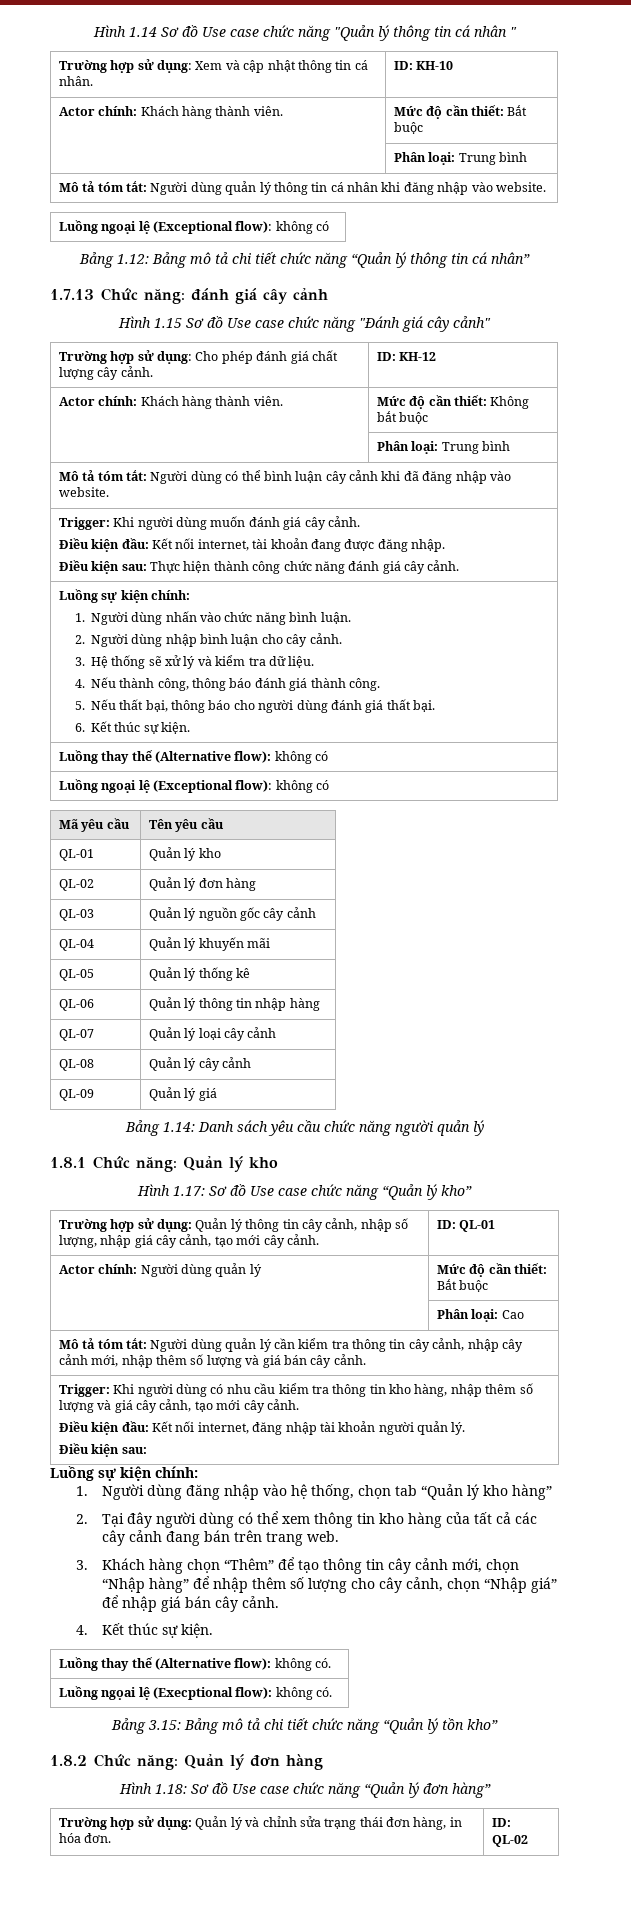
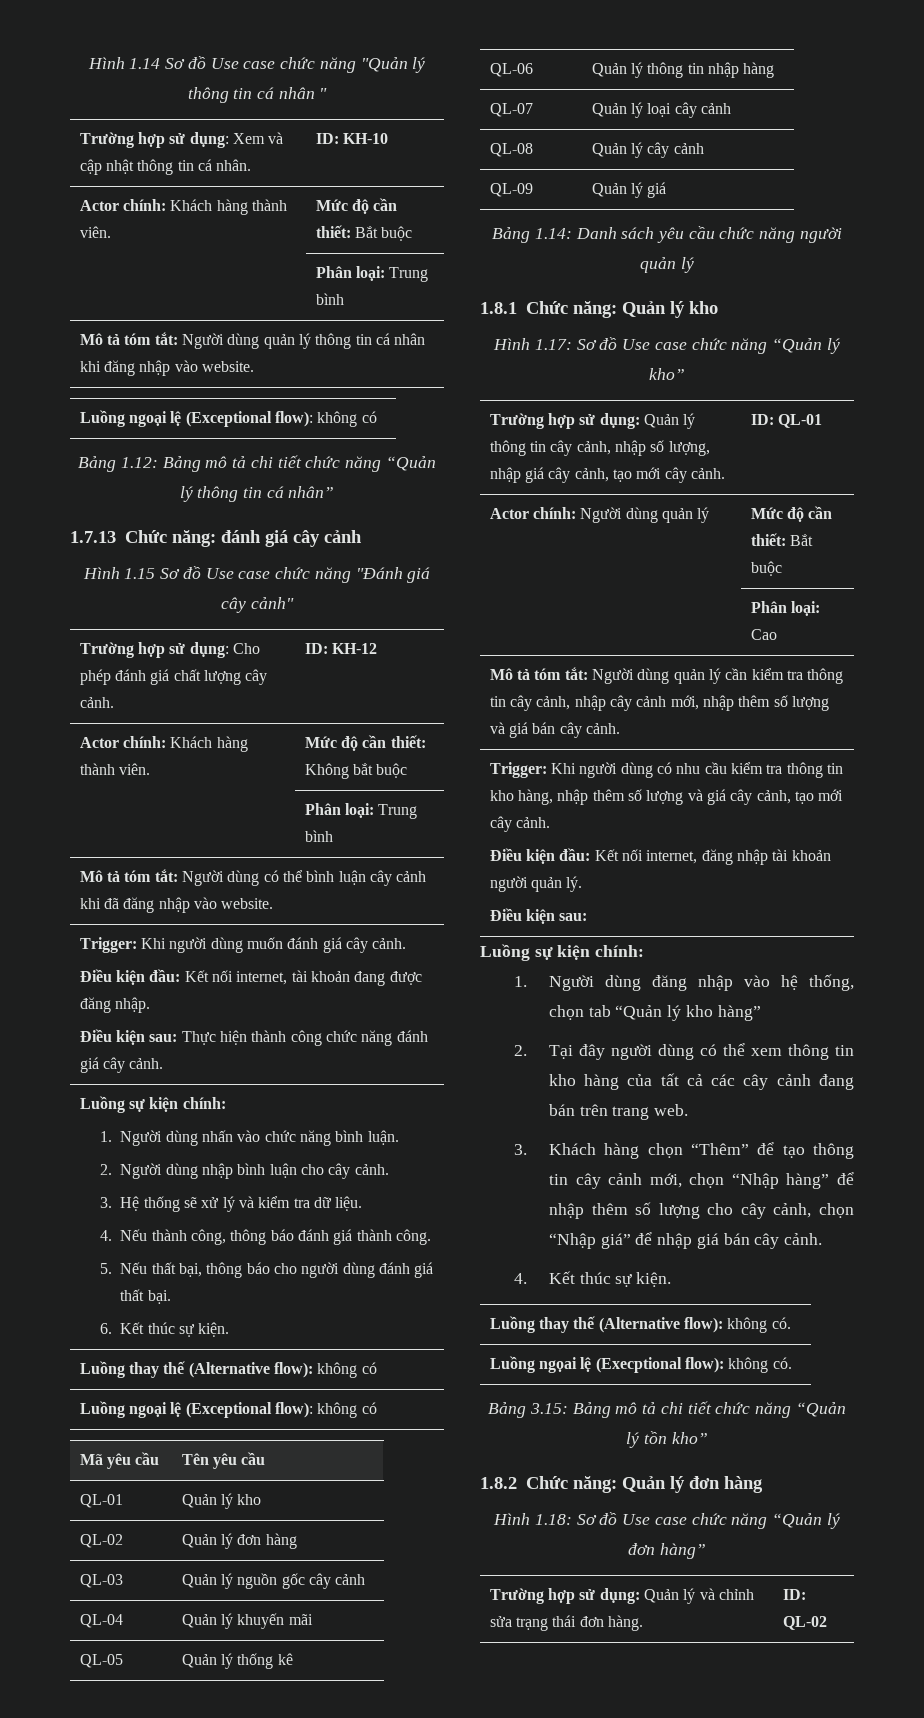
- Trường hợp sử dụng: Quản lý và chỉnh sửa trạng thái đơn hàng, in hóa đơn. | ID: QL-02
+ Trường hợp sử dụng: Quản lý và chỉnh sửa trạng thái đơn hàng. | ID: QL-02

